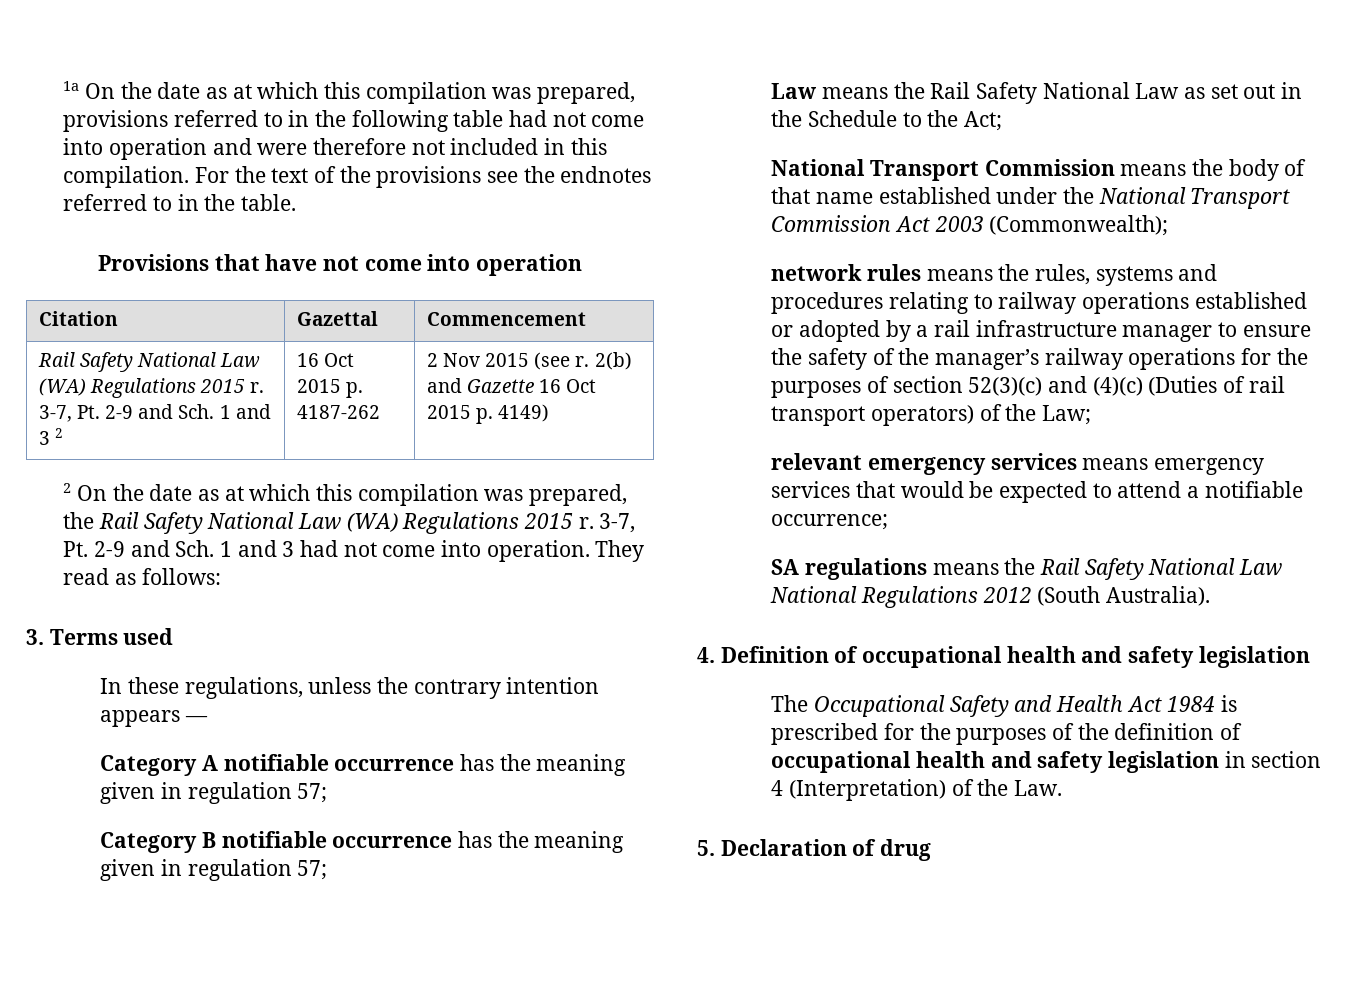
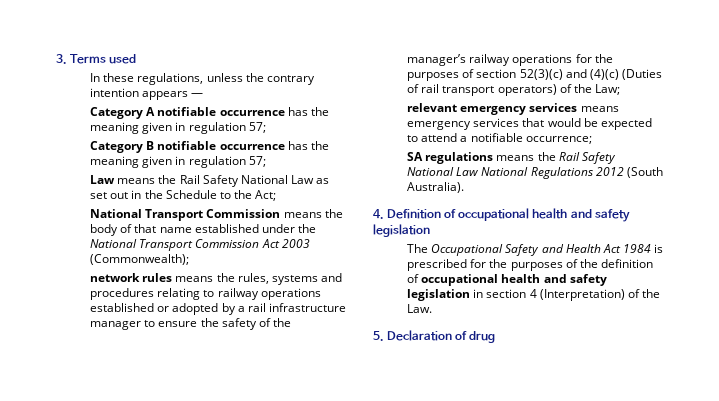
- 1a On the date as at which this compilation was prepared, provisions referred to in the following table had not come into operation and were therefore not included in this compilation. For the text of the provisions see the endnotes referred to in the table.
- Provisions that have not come into operation
- Citation | Gazettal | Commencement
- Rail Safety National Law (WA) Regulations 2015 r. 3-7, Pt. 2-9 and Sch. 1 and 3 2 | 16 Oct 2015 p. 4187-262 | 2 Nov 2015 (see r. 2(b) and Gazette 16 Oct 2015 p. 4149)
- 2 On the date as at which this compilation was prepared, the Rail Safety National Law (WA) Regulations 2015 r. 3-7, Pt. 2-9 and Sch. 1 and 3 had not come into operation. They read as follows:

